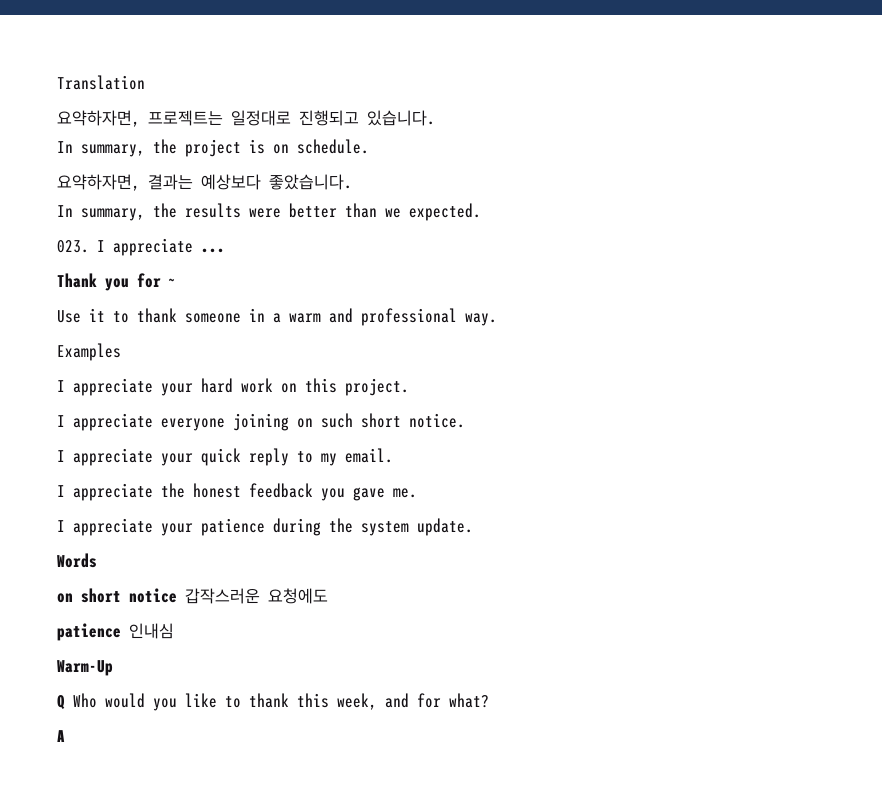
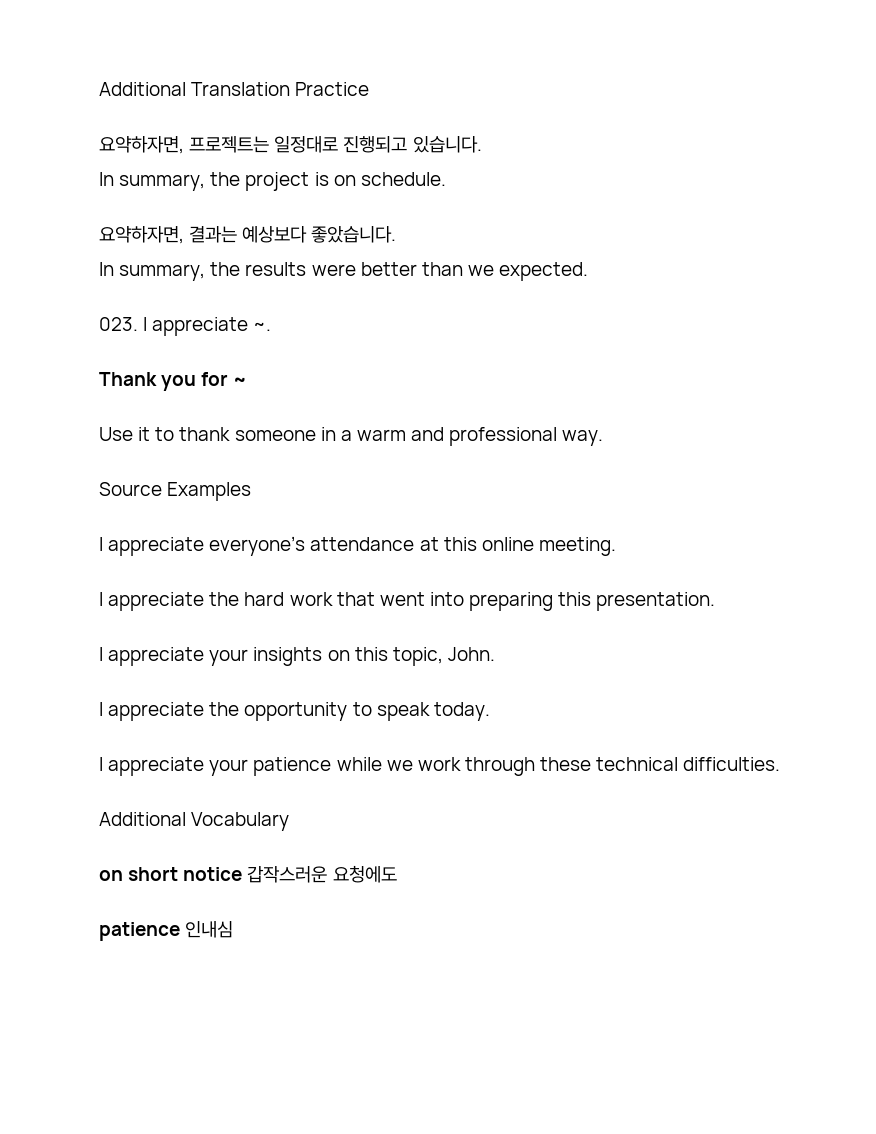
- Translation
+ Additional Translation Practice
- 023. I appreciate ...
+ 023. I appreciate ~.
- Examples
+ Source Examples
- I appreciate your hard work on this project.
- I appreciate everyone joining on such short notice.
- I appreciate your quick reply to my email.
- I appreciate the honest feedback you gave me.
- I appreciate your patience during the system update.
- Words
+ I appreciate everyone’s attendance at this online meeting.
+ I appreciate the hard work that went into preparing this presentation.
+ I appreciate your insights on this topic, John.
+ I appreciate the opportunity to speak today.
+ I appreciate your patience while we work through these technical difficulties.
+ Additional Vocabulary
- Warm-Up
- Q Who would you like to thank this week, and for what?
- A

